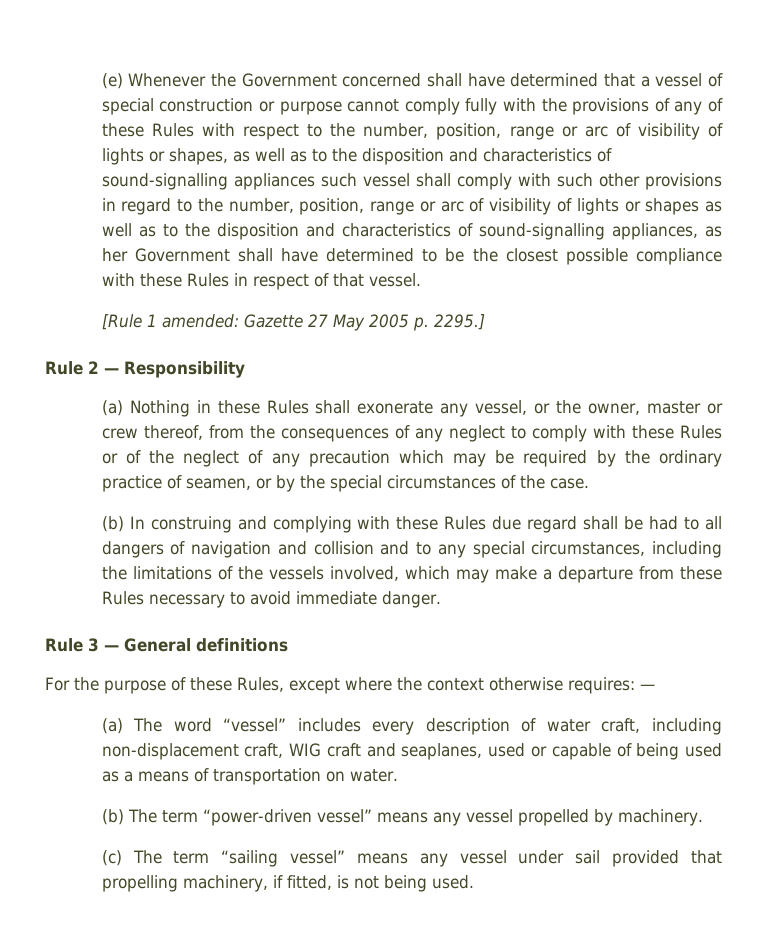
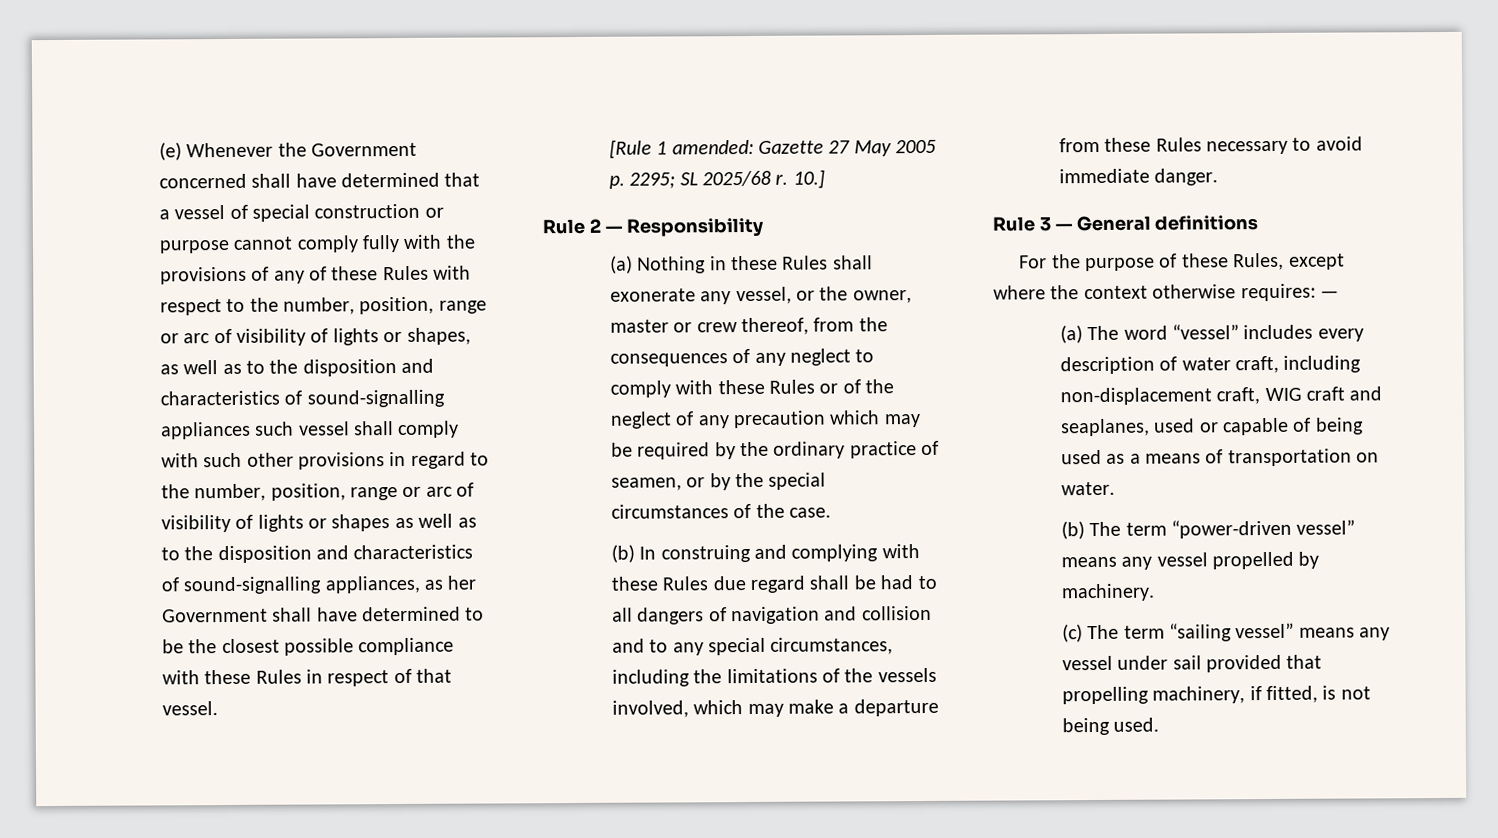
- [Rule 1 amended: Gazette 27 May 2005 p. 2295.]
+ [Rule 1 amended: Gazette 27 May 2005 p. 2295; SL 2025/68 r. 10.]

